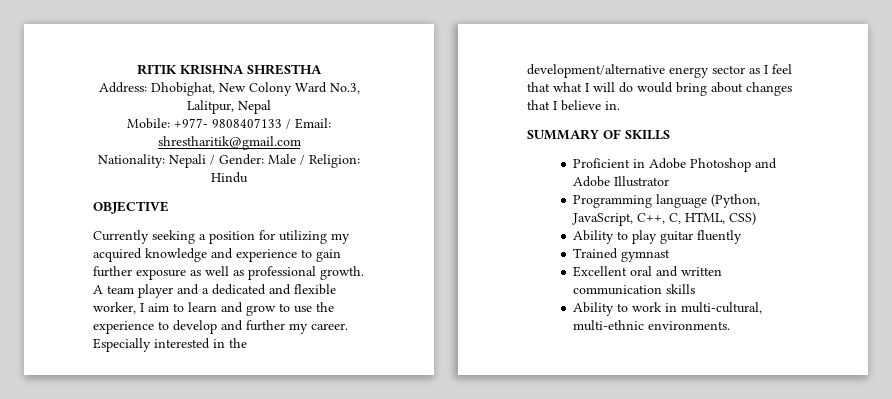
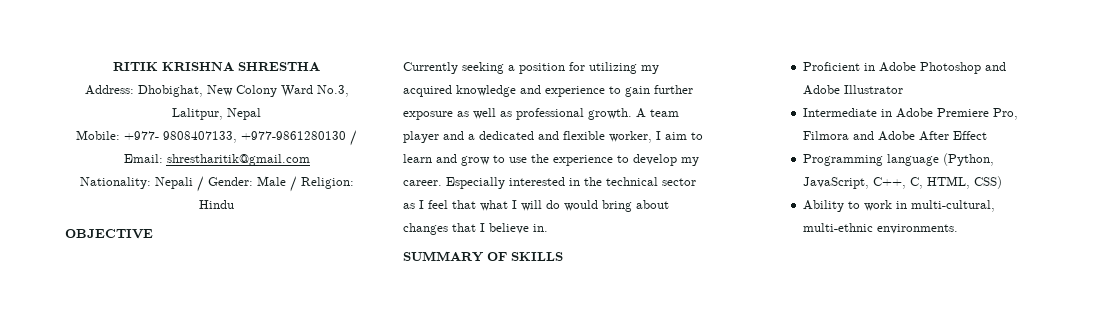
- Mobile: +977- 9808407133 / Email: shrestharitik@gmail.com
+ Mobile: +977- 9808407133, +977-9861280130 / Email: shrestharitik@gmail.com
- A team player and a dedicated and flexible worker, I aim to learn and grow to use the experience to develop and further my career.
+ A team player and a dedicated and flexible worker, I aim to learn and grow to use the experience to develop my career.
- Especially interested in the development/alternative energy sector as I feel that what I will do would bring about changes that I believe in.
+ Especially interested in the technical sector as I feel that what I will do would bring about changes that I believe in.
+ Intermediate in Adobe Premiere Pro, Filmora and Adobe After Effect
- Ability to play guitar fluently
- Trained gymnast
- Excellent oral and written communication skills

